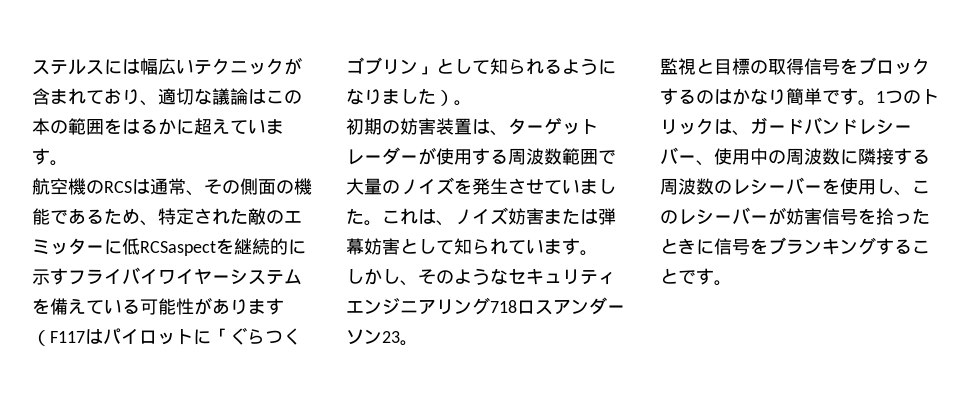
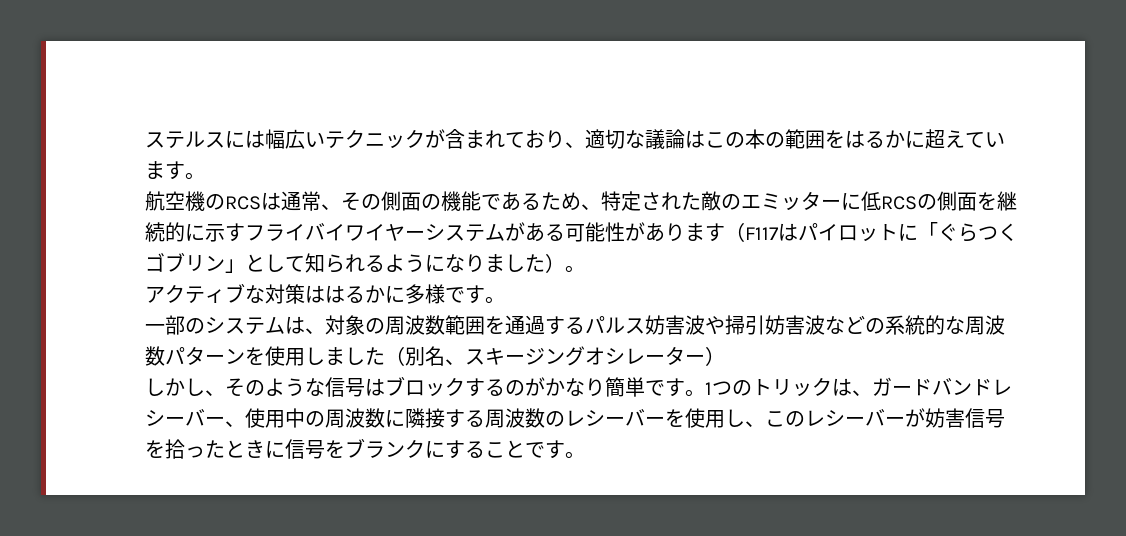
- 航空機のRCSは通常、その側面の機能であるため、特定された敵のエミッターに低RCSaspectを継続的に示すフライバイワイヤーシステムを備えている可能性があります（F117はパイロットに「ぐらつくゴブリン」として知られるようになりました）。
+ 航空機のRCSは通常、その側面の機能であるため、特定された敵のエミッターに低RCSの側面を継続的に示すフライバイワイヤーシステムがある可能性があります（F117はパイロットに「ぐらつくゴブリン」として知られるようになりました）。
- 初期の妨害装置は、ターゲットレーダーが使用する周波数範囲で大量のノイズを発生させていました。これは、ノイズ妨害または弾幕妨害として知られています。
+ アクティブな対策ははるかに多様です。
+ 一部のシステムは、対象の周波数範囲を通過するパルス妨害波や掃引妨害波などの系統的な周波数パターンを使用しました（別名、スキージングオシレーター）
- しかし、そのようなセキュリティエンジニアリング718ロスアンダーソン23。
- 監視と目標の取得信号をブロックするのはかなり簡単です。
+ しかし、そのような信号はブロックするのがかなり簡単です。
- 1つのトリックは、ガードバンドレシーバー、使用中の周波数に隣接する周波数のレシーバーを使用し、このレシーバーが妨害信号を拾ったときに信号をブランキングすることです。
+ 1つのトリックは、ガードバンドレシーバー、使用中の周波数に隣接する周波数のレシーバーを使用し、このレシーバーが妨害信号を拾ったときに信号をブランクにすることです。

